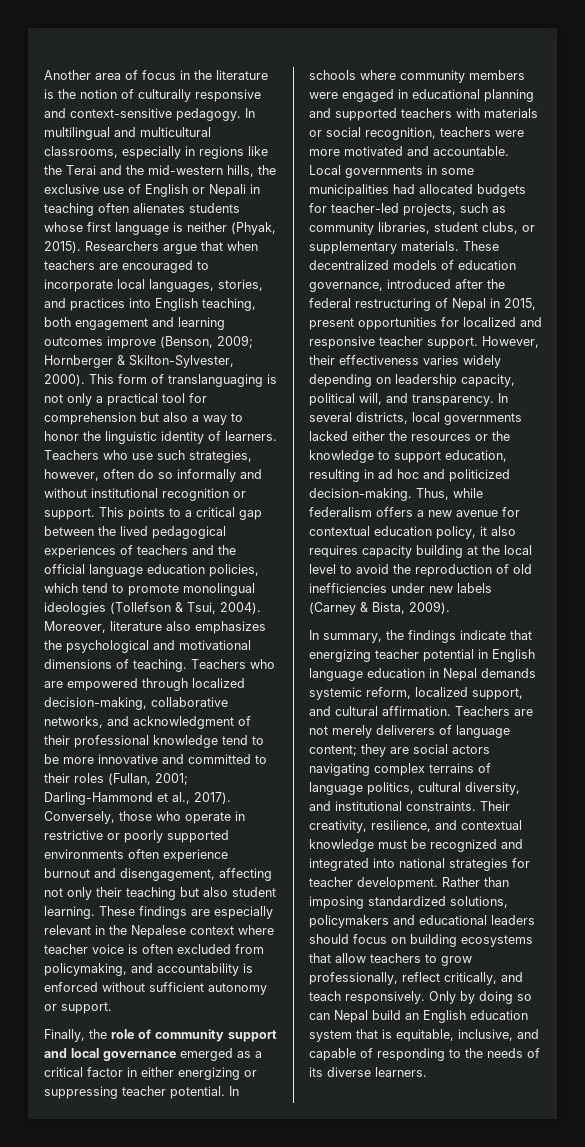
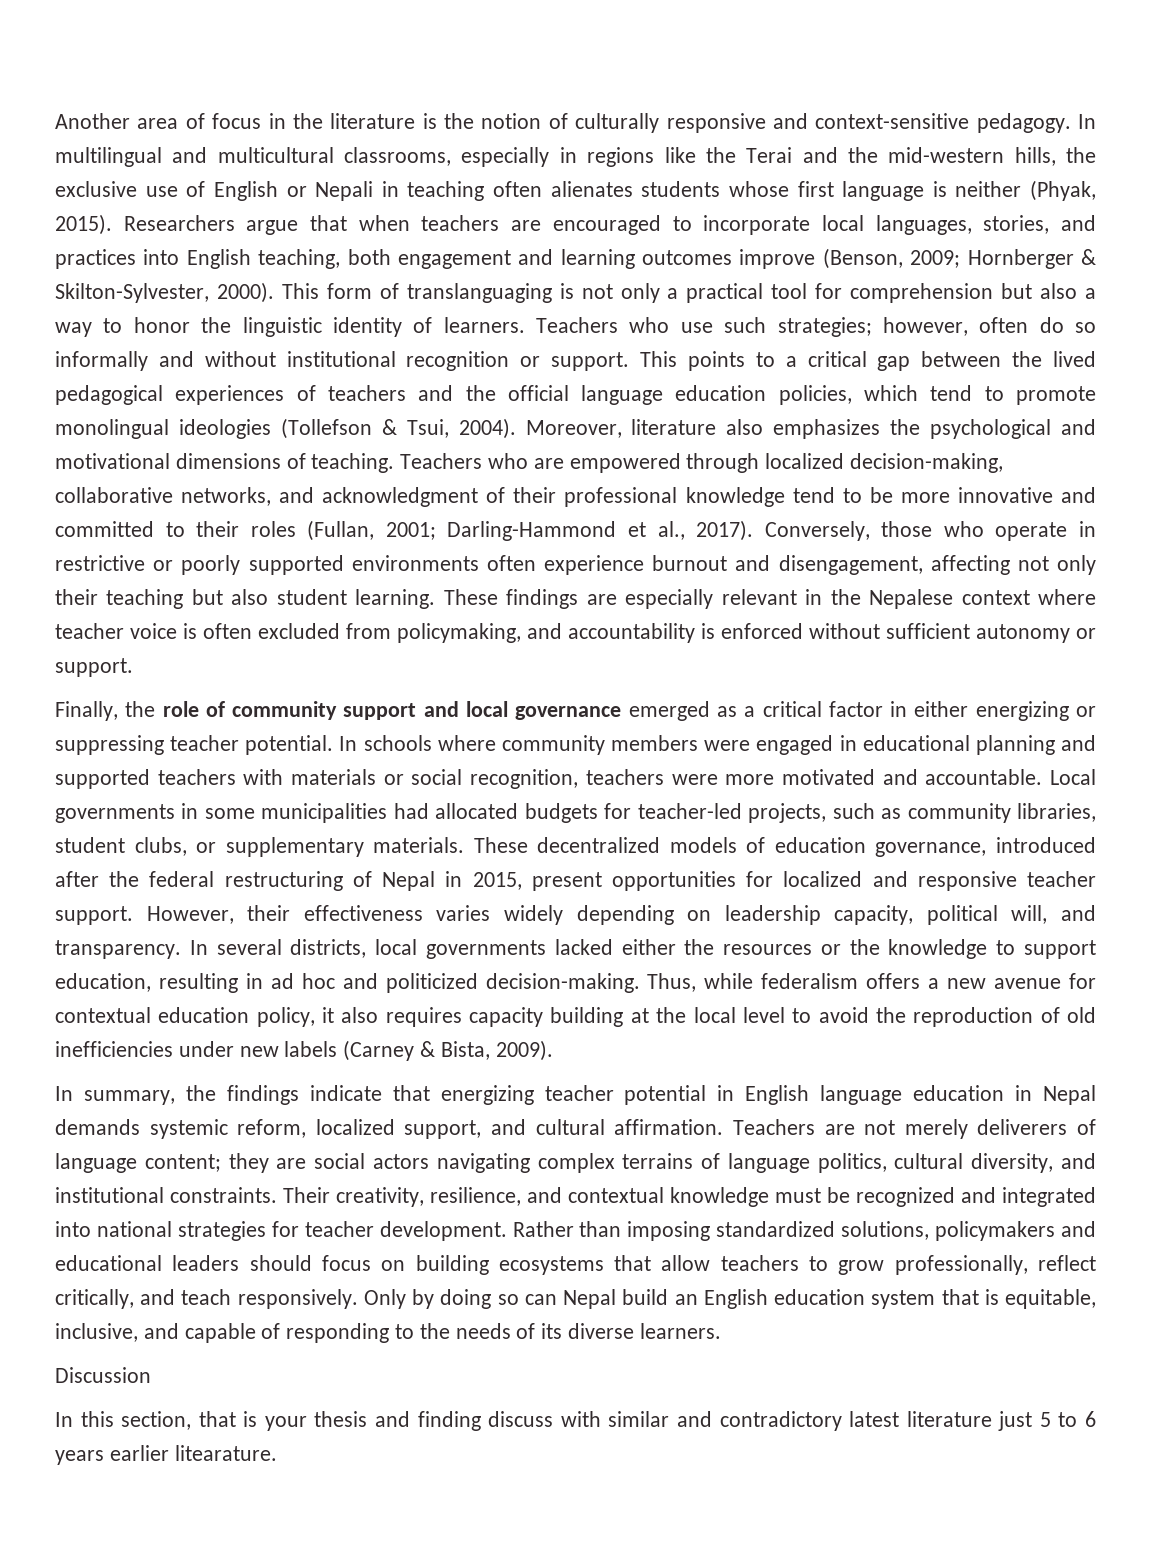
- Teachers who use such strategies, however, often do so informally and without institutional recognition or support.
+ Teachers who use such strategies; however, often do so informally and without institutional recognition or support.
+ Discussion
+ In this section, that is your thesis and finding discuss with similar and contradictory latest literature just 5 to 6 years earlier litearature.

